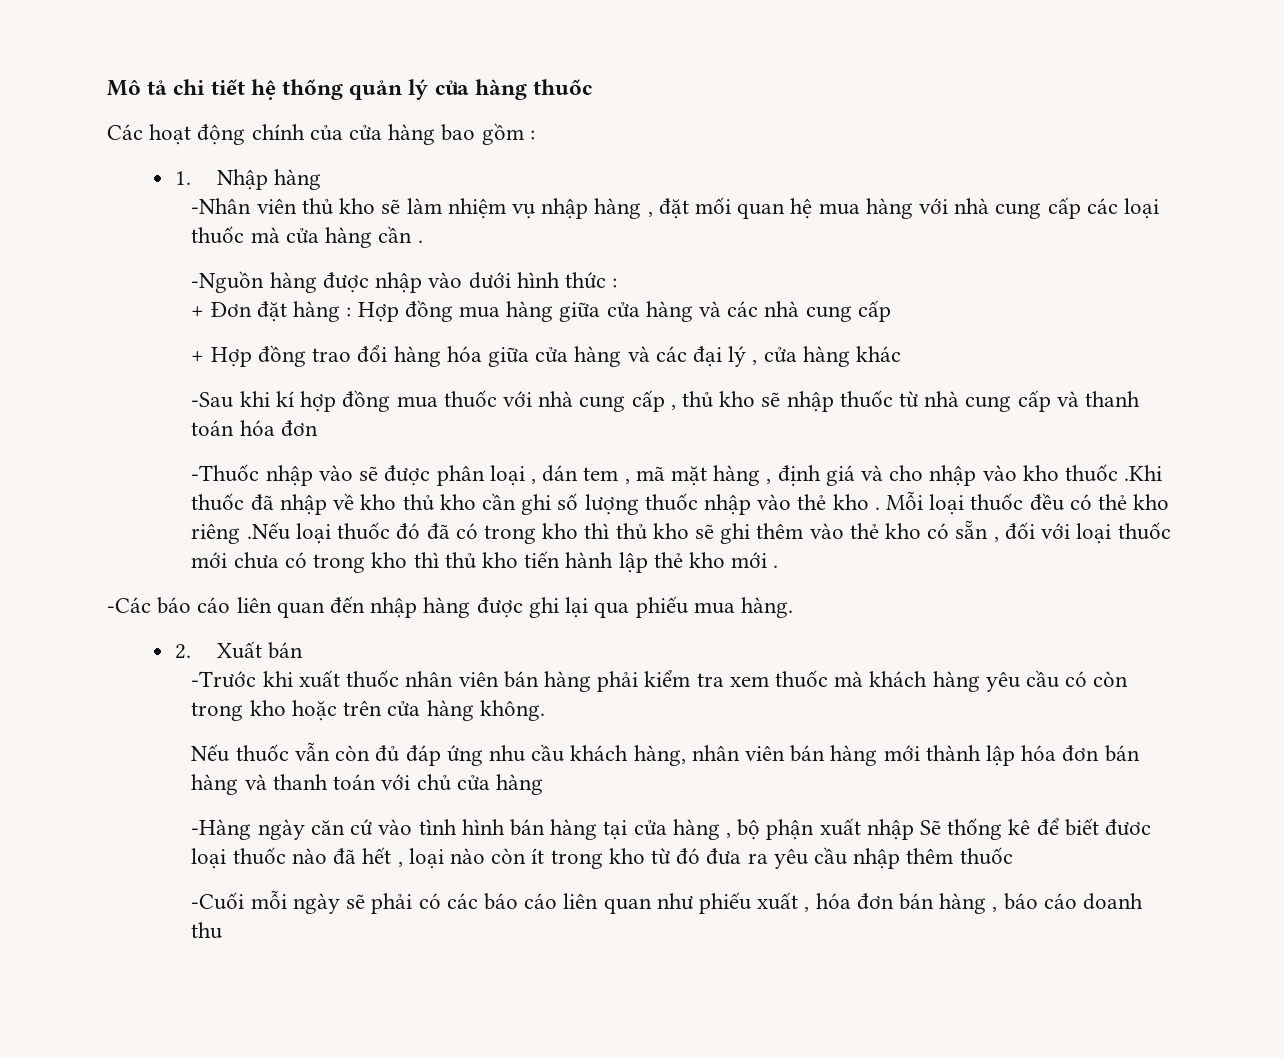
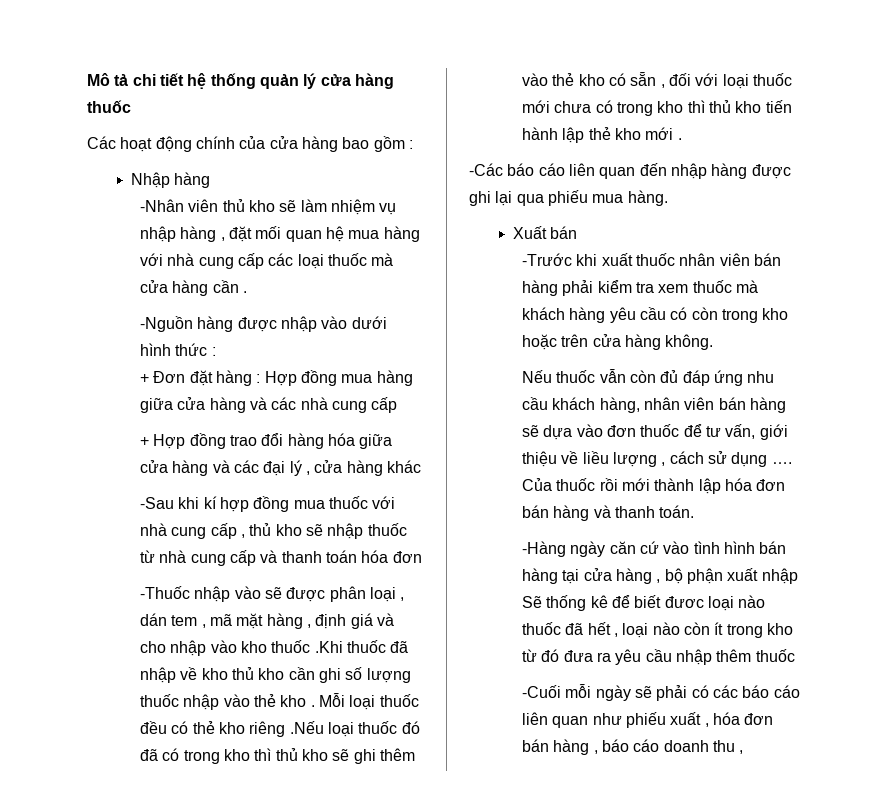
- 1. Nhập hàng
+ Nhập hàng
- 2. Xuất bán
+ Xuất bán
- Nếu thuốc vẫn còn đủ đáp ứng nhu cầu khách hàng, nhân viên bán hàng mới thành lập hóa đơn bán hàng và thanh toán với chủ cửa hàng
+ Nếu thuốc vẫn còn đủ đáp ứng nhu cầu khách hàng, nhân viên bán hàng sẽ dựa vào đơn thuốc để tư vấn, giới thiệu về liều lượng , cách sử dụng …. Của thuốc rồi mới thành lập hóa đơn bán hàng và thanh toán.
- -Hàng ngày căn cứ vào tình hình bán hàng tại cửa hàng , bộ phận xuất nhập Sẽ thống kê để biết đươc loại thuốc nào đã hết , loại nào còn ít trong kho từ đó đưa ra yêu cầu nhập thêm thuốc
+ -Hàng ngày căn cứ vào tình hình bán hàng tại cửa hàng , bộ phận xuất nhập Sẽ thống kê để biết đươc loại nào thuốc đã hết , loại nào còn ít trong kho từ đó đưa ra yêu cầu nhập thêm thuốc
- -Cuối mỗi ngày sẽ phải có các báo cáo liên quan như phiếu xuất , hóa đơn bán hàng , báo cáo doanh thu
+ -Cuối mỗi ngày sẽ phải có các báo cáo liên quan như phiếu xuất , hóa đơn bán hàng , báo cáo doanh thu ,

